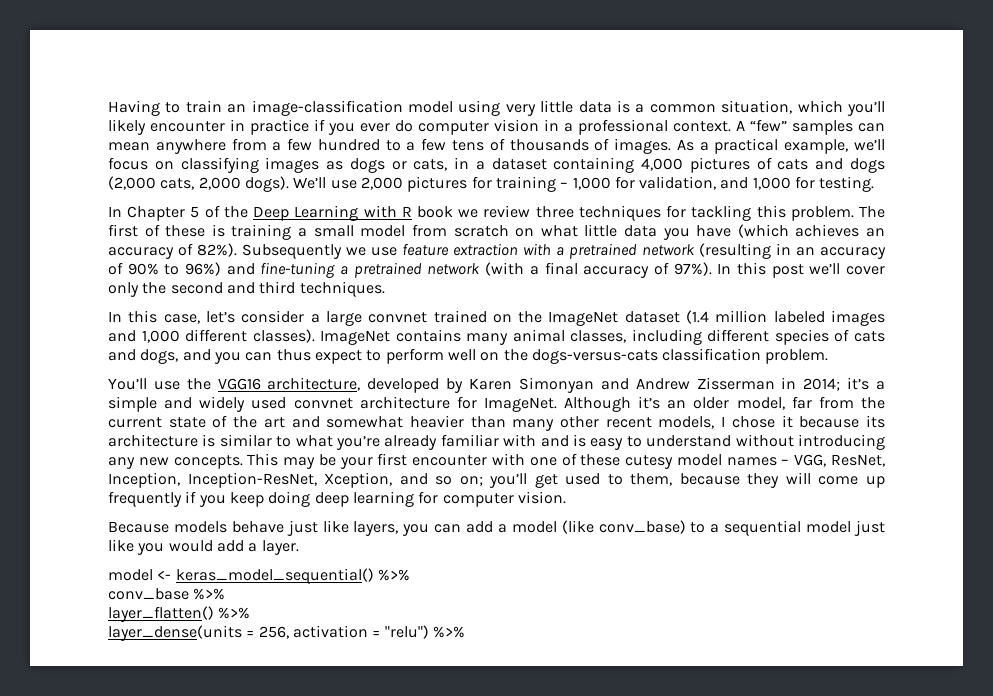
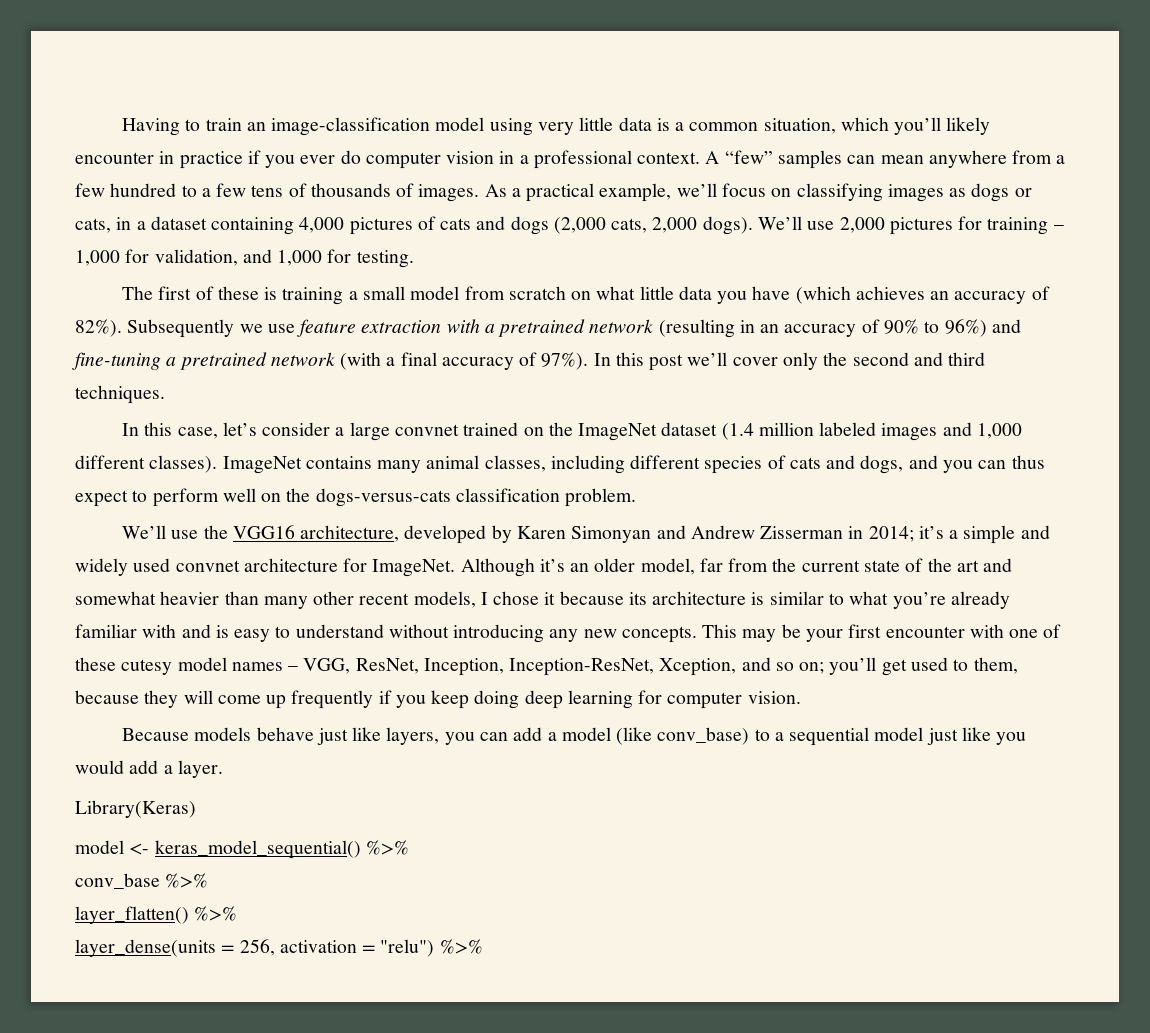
- In Chapter 5 of the Deep Learning with R book we review three techniques for tackling this problem.
- You’ll use the VGG16 architecture, developed by Karen Simonyan and Andrew Zisserman in 2014; it’s a simple and widely used convnet architecture for ImageNet.
+ We’ll use the VGG16 architecture, developed by Karen Simonyan and Andrew Zisserman in 2014; it’s a simple and widely used convnet architecture for ImageNet.
+ Library(Keras)

